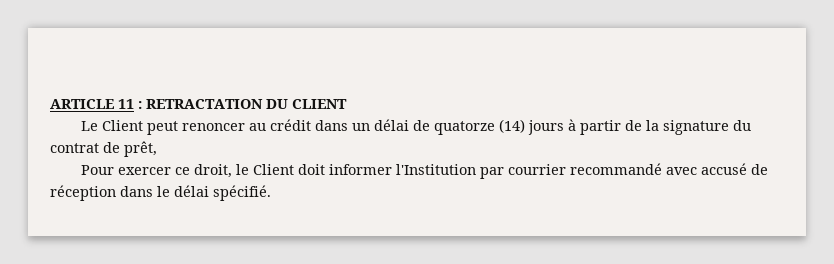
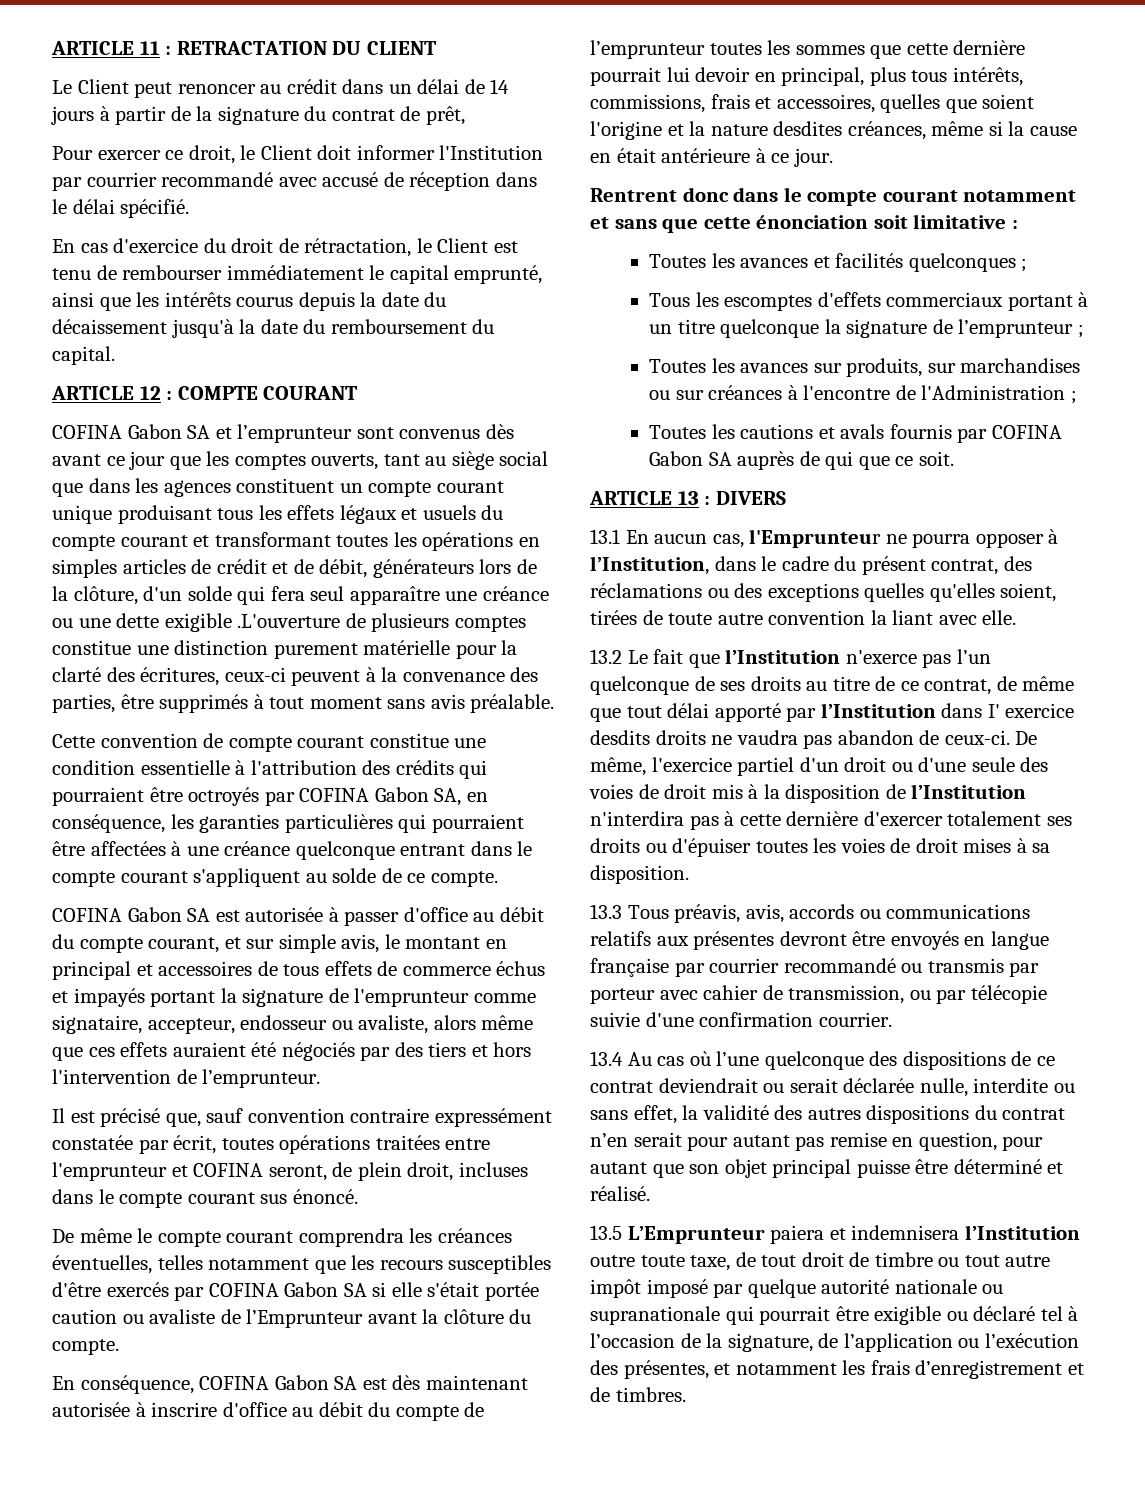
- Le Client peut renoncer au crédit dans un délai de quatorze (14) jours à partir de la signature du contrat de prêt,
+ Le Client peut renoncer au crédit dans un délai de 14 jours à partir de la signature du contrat de prêt,
+ En cas d'exercice du droit de rétractation, le Client est tenu de rembourser immédiatement le capital emprunté, ainsi que les intérêts courus depuis la date du décaissement jusqu'à la date du remboursement du capital.
+ ARTICLE 12 : COMPTE COURANT
+ COFINA Gabon SA et l’emprunteur sont convenus dès avant ce jour que les comptes ouverts, tant au siège social que dans les agences constituent un compte courant unique produisant tous les effets légaux et usuels du compte courant et transformant toutes les opérations en simples articles de crédit et de débit, générateurs lors de la clôture, d'un solde qui fera seul apparaître une créance ou une dette exigible .L'ouverture de plusieurs comptes constitue une distinction purement matérielle pour la clarté des écritures, ceux-ci peuvent à la convenance des parties, être supprimés à tout moment sans avis préalable.
+ Cette convention de compte courant constitue une condition essentielle à l'attribution des crédits qui pourraient être octroyés par COFINA Gabon SA, en conséquence, les garanties particulières qui pourraient être affectées à une créance quelconque entrant dans le compte courant s'appliquent au solde de ce compte.
+ COFINA Gabon SA est autorisée à passer d'office au débit du compte courant, et sur simple avis, le montant en principal et accessoires de tous effets de commerce échus et impayés portant la signature de l'emprunteur comme signataire, accepteur, endosseur ou avaliste, alors même que ces effets auraient été négociés par des tiers et hors l'intervention de l’emprunteur.
+ Il est précisé que, sauf convention contraire expressément constatée par écrit, toutes opérations traitées entre l'emprunteur et COFINA seront, de plein droit, incluses dans le compte courant sus énoncé.
+ De même le compte courant comprendra les créances éventuelles, telles notamment que les recours susceptibles d'être exercés par COFINA Gabon SA si elle s'était portée caution ou avaliste de l’Emprunteur avant la clôture du compte.
+ En conséquence, COFINA Gabon SA est dès maintenant autorisée à inscrire d'office au débit du compte de l’emprunteur toutes les sommes que cette dernière pourrait lui devoir en principal, plus tous intérêts, commissions, frais et accessoires, quelles que soient l'origine et la nature desdites créances, même si la cause en était antérieure à ce jour.
+ Rentrent donc dans le compte courant notamment et sans que cette énonciation soit limitative :
+ Toutes les avances et facilités quelconques ;
+ Tous les escomptes d'effets commerciaux portant à un titre quelconque la signature de l’emprunteur ;
+ Toutes les avances sur produits, sur marchandises ou sur créances à l'encontre de l'Administration ;
+ Toutes les cautions et avals fournis par COFINA Gabon SA auprès de qui que ce soit.
+ ARTICLE 13 : DIVERS
+ 13.1 En aucun cas, l'Emprunteur ne pourra opposer à l’Institution, dans le cadre du présent contrat, des réclamations ou des exceptions quelles qu'elles soient, tirées de toute autre convention la liant avec elle.
+ 13.2 Le fait que l’Institution n'exerce pas l’un quelconque de ses droits au titre de ce contrat, de même que tout délai apporté par l’Institution dans I' exercice desdits droits ne vaudra pas abandon de ceux-ci. De même, l'exercice partiel d'un droit ou d'une seule des voies de droit mis à la disposition de l’Institution n'interdira pas à cette dernière d'exercer totalement ses droits ou d'épuiser toutes les voies de droit mises à sa disposition.
+ 13.3 Tous préavis, avis, accords ou communications relatifs aux présentes devront être envoyés en langue française par courrier recommandé ou transmis par porteur avec cahier de transmission, ou par télécopie suivie d'une confirmation courrier.
+ 13.4 Au cas où l’une quelconque des dispositions de ce contrat deviendrait ou serait déclarée nulle, interdite ou sans effet, la validité des autres dispositions du contrat n’en serait pour autant pas remise en question, pour autant que son objet principal puisse être déterminé et réalisé.
+ 13.5 L’Emprunteur paiera et indemnisera l’Institution outre toute taxe, de tout droit de timbre ou tout autre impôt imposé par quelque autorité nationale ou supranationale qui pourrait être exigible ou déclaré tel à l’occasion de la signature, de l’application ou l’exécution des présentes, et notamment les frais d’enregistrement et de timbres.

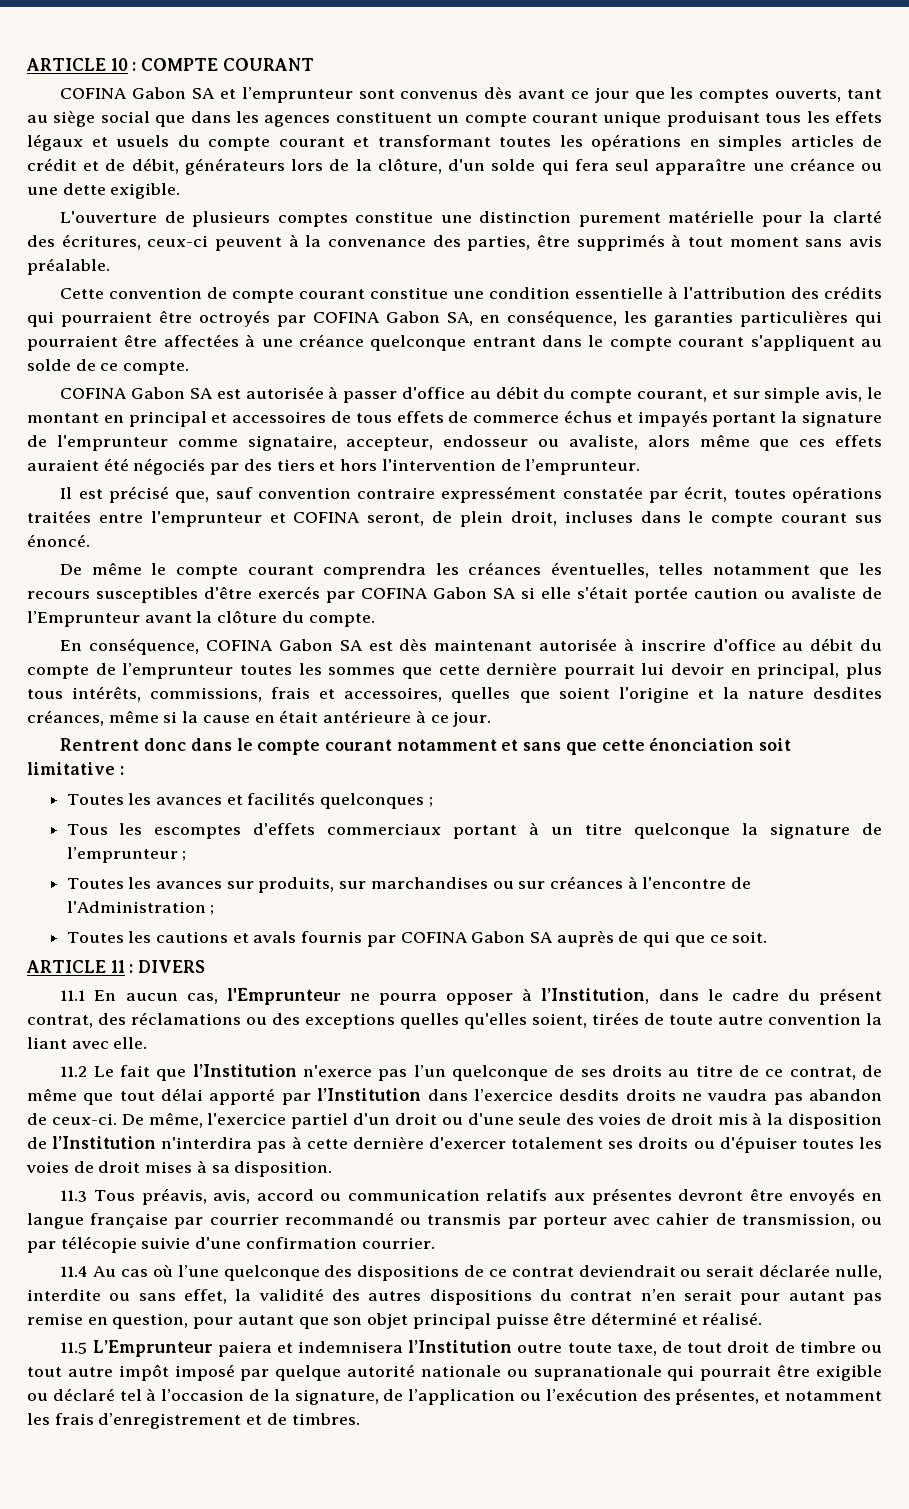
- ARTICLE 11 : RETRACTATION DU CLIENT
- Le Client peut renoncer au crédit dans un délai de 14 jours à partir de la signature du contrat de prêt,
- Pour exercer ce droit, le Client doit informer l'Institution par courrier recommandé avec accusé de réception dans le délai spécifié.
- En cas d'exercice du droit de rétractation, le Client est tenu de rembourser immédiatement le capital emprunté, ainsi que les intérêts courus depuis la date du décaissement jusqu'à la date du remboursement du capital.
- ARTICLE 12 : COMPTE COURANT
+ ARTICLE 10 : COMPTE COURANT
- COFINA Gabon SA et l’emprunteur sont convenus dès avant ce jour que les comptes ouverts, tant au siège social que dans les agences constituent un compte courant unique produisant tous les effets légaux et usuels du compte courant et transformant toutes les opérations en simples articles de crédit et de débit, générateurs lors de la clôture, d'un solde qui fera seul apparaître une créance ou une dette exigible .L'ouverture de plusieurs comptes constitue une distinction purement matérielle pour la clarté des écritures, ceux-ci peuvent à la convenance des parties, être supprimés à tout moment sans avis préalable.
+ COFINA Gabon SA et l’emprunteur sont convenus dès avant ce jour que les comptes ouverts, tant au siège social que dans les agences constituent un compte courant unique produisant tous les effets légaux et usuels du compte courant et transformant toutes les opérations en simples articles de crédit et de débit, générateurs lors de la clôture, d'un solde qui fera seul apparaître une créance ou une dette exigible.
+ L'ouverture de plusieurs comptes constitue une distinction purement matérielle pour la clarté des écritures, ceux-ci peuvent à la convenance des parties, être supprimés à tout moment sans avis préalable.
- ARTICLE 13 : DIVERS
+ ARTICLE 11 : DIVERS
- 13.1 En aucun cas, l'Emprunteur ne pourra opposer à l’Institution, dans le cadre du présent contrat, des réclamations ou des exceptions quelles qu'elles soient, tirées de toute autre convention la liant avec elle.
+ 11.1 En aucun cas, l'Emprunteur ne pourra opposer à l’Institution, dans le cadre du présent contrat, des réclamations ou des exceptions quelles qu'elles soient, tirées de toute autre convention la liant avec elle.
- 13.2 Le fait que l’Institution n'exerce pas l’un quelconque de ses droits au titre de ce contrat, de même que tout délai apporté par l’Institution dans I' exercice desdits droits ne vaudra pas abandon de ceux-ci.
+ 11.2 Le fait que l’Institution n'exerce pas l’un quelconque de ses droits au titre de ce contrat, de même que tout délai apporté par l’Institution dans l’exercice desdits droits ne vaudra pas abandon de ceux-ci.
- 13.3 Tous préavis, avis, accords ou communications relatifs aux présentes devront être envoyés en langue française par courrier recommandé ou transmis par porteur avec cahier de transmission, ou par télécopie suivie d'une confirmation courrier.
+ 11.3 Tous préavis, avis, accord ou communication relatifs aux présentes devront être envoyés en langue française par courrier recommandé ou transmis par porteur avec cahier de transmission, ou par télécopie suivie d'une confirmation courrier.
- 13.4 Au cas où l’une quelconque des dispositions de ce contrat deviendrait ou serait déclarée nulle, interdite ou sans effet, la validité des autres dispositions du contrat n’en serait pour autant pas remise en question, pour autant que son objet principal puisse être déterminé et réalisé.
+ 11.4 Au cas où l’une quelconque des dispositions de ce contrat deviendrait ou serait déclarée nulle, interdite ou sans effet, la validité des autres dispositions du contrat n’en serait pour autant pas remise en question, pour autant que son objet principal puisse être déterminé et réalisé.
- 13.5 L’Emprunteur paiera et indemnisera l’Institution outre toute taxe, de tout droit de timbre ou tout autre impôt imposé par quelque autorité nationale ou supranationale qui pourrait être exigible ou déclaré tel à l’occasion de la signature, de l’application ou l’exécution des présentes, et notamment les frais d’enregistrement et de timbres.
+ 11.5 L’Emprunteur paiera et indemnisera l’Institution outre toute taxe, de tout droit de timbre ou tout autre impôt imposé par quelque autorité nationale ou supranationale qui pourrait être exigible ou déclaré tel à l’occasion de la signature, de l’application ou l’exécution des présentes, et notamment les frais d’enregistrement et de timbres.

